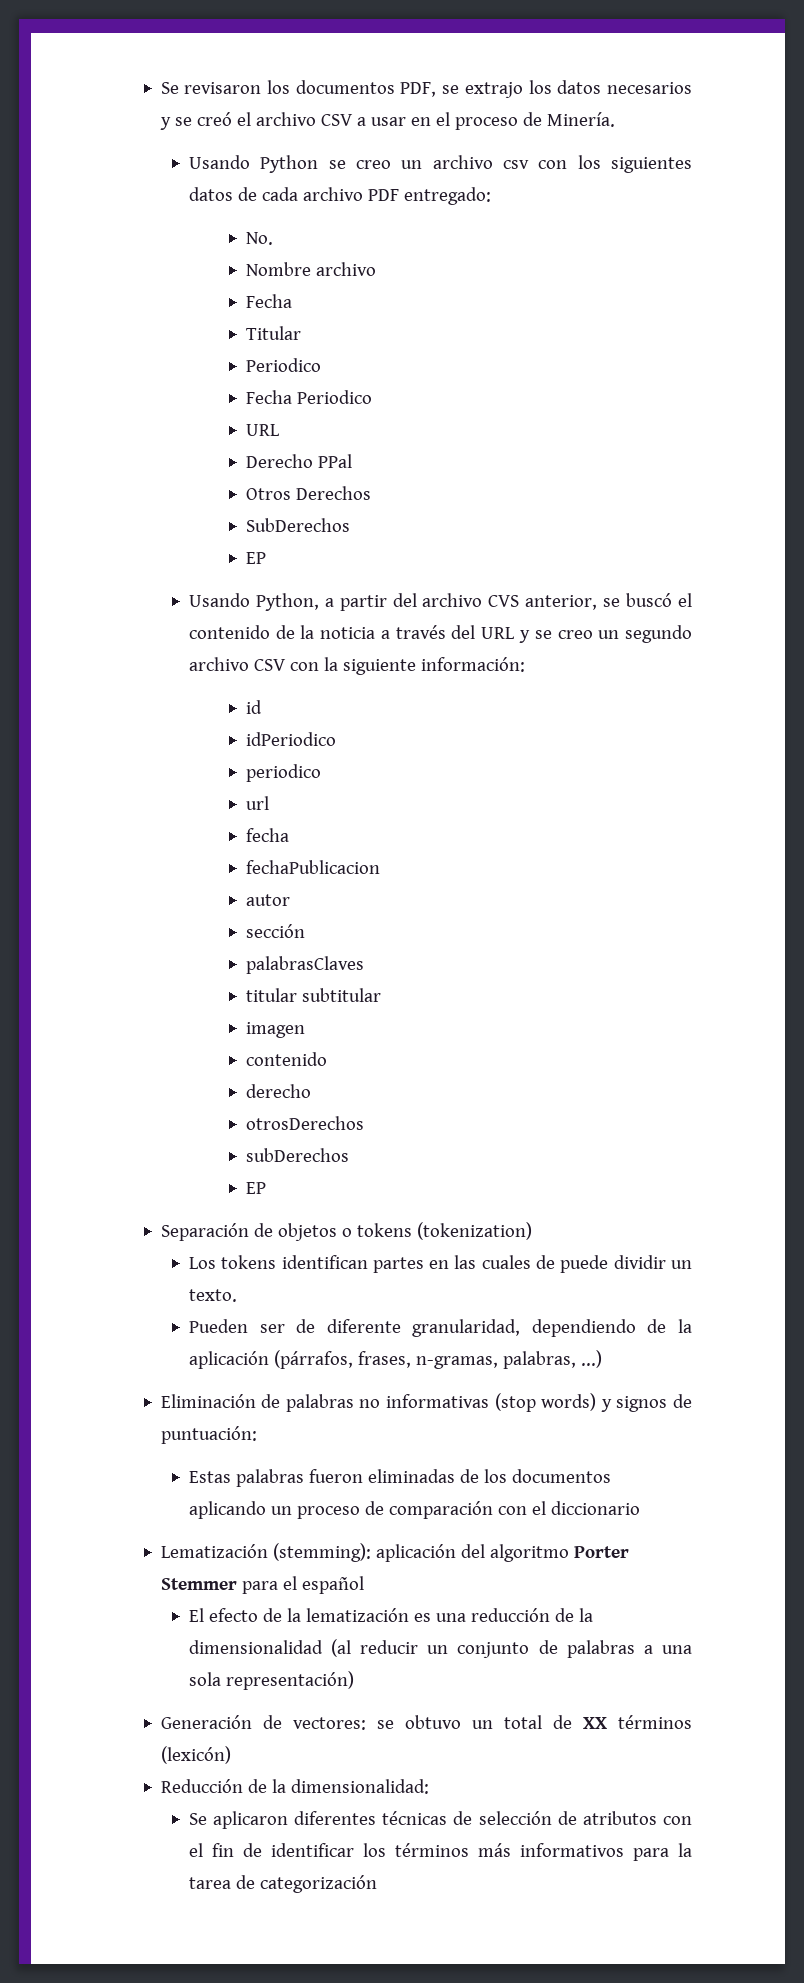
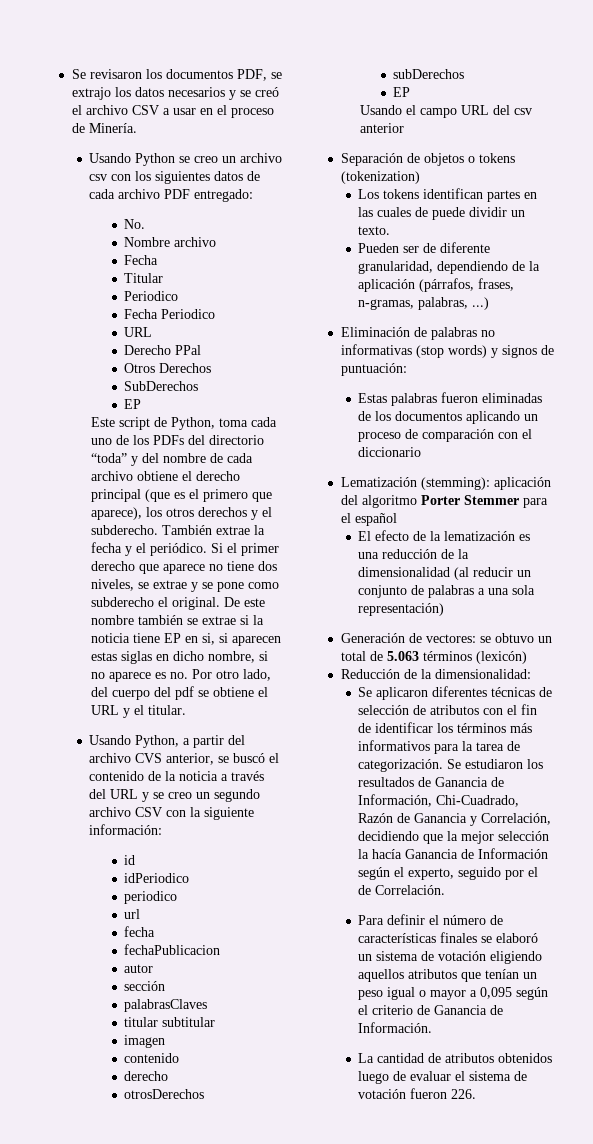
+ Este script de Python, toma cada uno de los PDFs del directorio “toda” y del nombre de cada archivo obtiene el derecho principal (que es el primero que aparece), los otros derechos y el subderecho. También extrae la fecha y el periódico. Si el primer derecho que aparece no tiene dos niveles, se extrae y se pone como subderecho el original. De este nombre también se extrae si la noticia tiene EP en si, si aparecen estas siglas en dicho nombre, si no aparece es no. Por otro lado, del cuerpo del pdf se obtiene el URL y el titular.
+ Usando el campo URL del csv anterior
- Generación de vectores: se obtuvo un total de XX términos (lexicón)
+ Generación de vectores: se obtuvo un total de 5.063 términos (lexicón)
- Se aplicaron diferentes técnicas de selección de atributos con el fin de identificar los términos más informativos para la tarea de categorización
+ Se aplicaron diferentes técnicas de selección de atributos con el fin de identificar los términos más informativos para la tarea de categorización. Se estudiaron los resultados de Ganancia de Información, Chi-Cuadrado, Razón de Ganancia y Correlación, decidiendo que la mejor selección la hacía Ganancia de Información según el experto, seguido por el de Correlación.
+ Para definir el número de características finales se elaboró un sistema de votación eligiendo aquellos atributos que tenían un peso igual o mayor a 0,095 según el criterio de Ganancia de Información.
+ La cantidad de atributos obtenidos luego de evaluar el sistema de votación fueron 226.

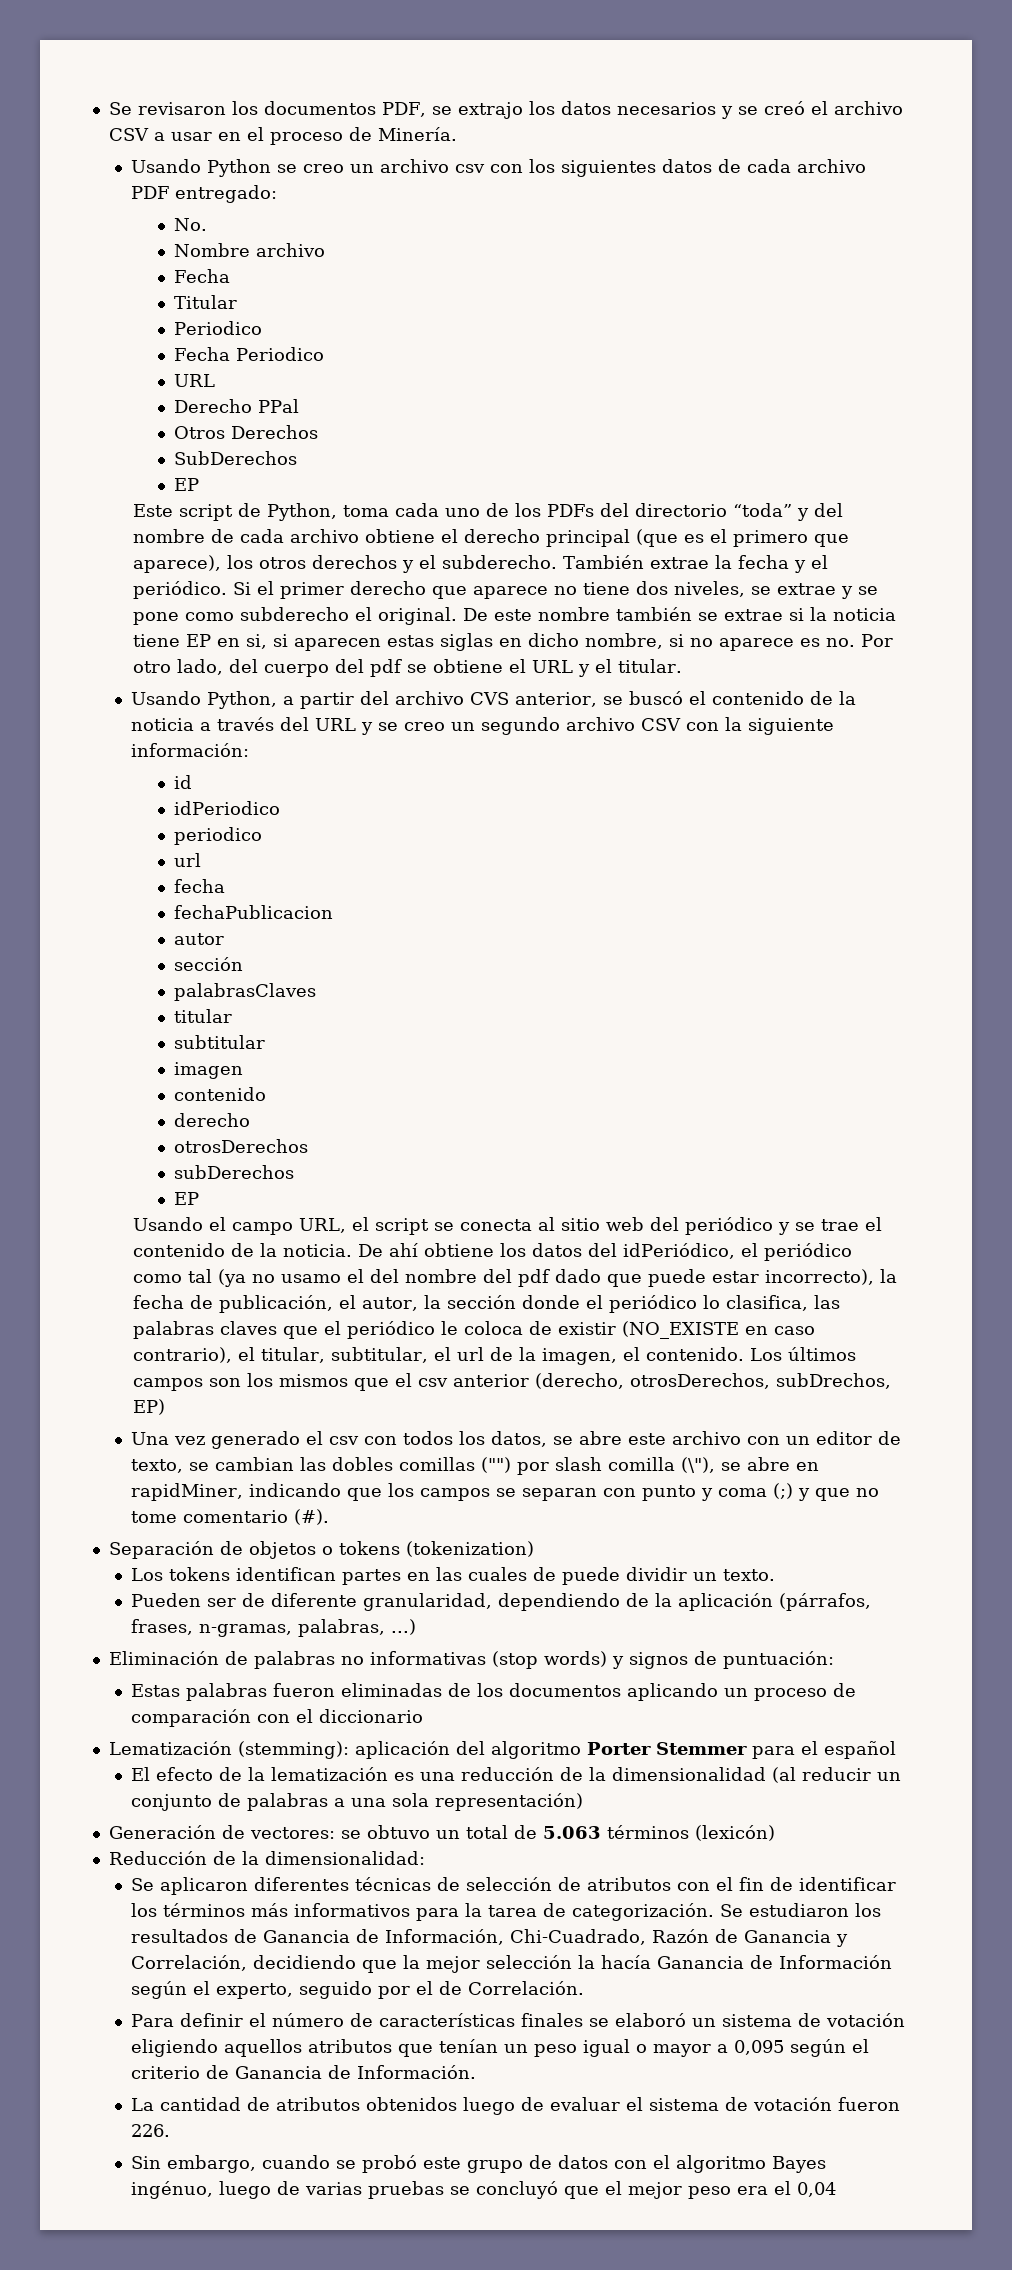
- titular subtitular
+ titular
+ subtitular
- Usando el campo URL del csv anterior
+ Usando el campo URL, el script se conecta al sitio web del periódico y se trae el contenido de la noticia. De ahí obtiene los datos del idPeriódico, el periódico como tal (ya no usamo el del nombre del pdf dado que puede estar incorrecto), la fecha de publicación, el autor, la sección donde el periódico lo clasifica, las palabras claves que el periódico le coloca de existir (NO_EXISTE en caso contrario), el titular, subtitular, el url de la imagen, el contenido. Los últimos campos son los mismos que el csv anterior (derecho, otrosDerechos, subDrechos, EP)
+ Una vez generado el csv con todos los datos, se abre este archivo con un editor de texto, se cambian las dobles comillas ("") por slash comilla (\"), se abre en rapidMiner, indicando que los campos se separan con punto y coma (;) y que no tome comentario (#).
+ Sin embargo, cuando se probó este grupo de datos con el algoritmo Bayes ingénuo, luego de varias pruebas se concluyó que el mejor peso era el 0,04

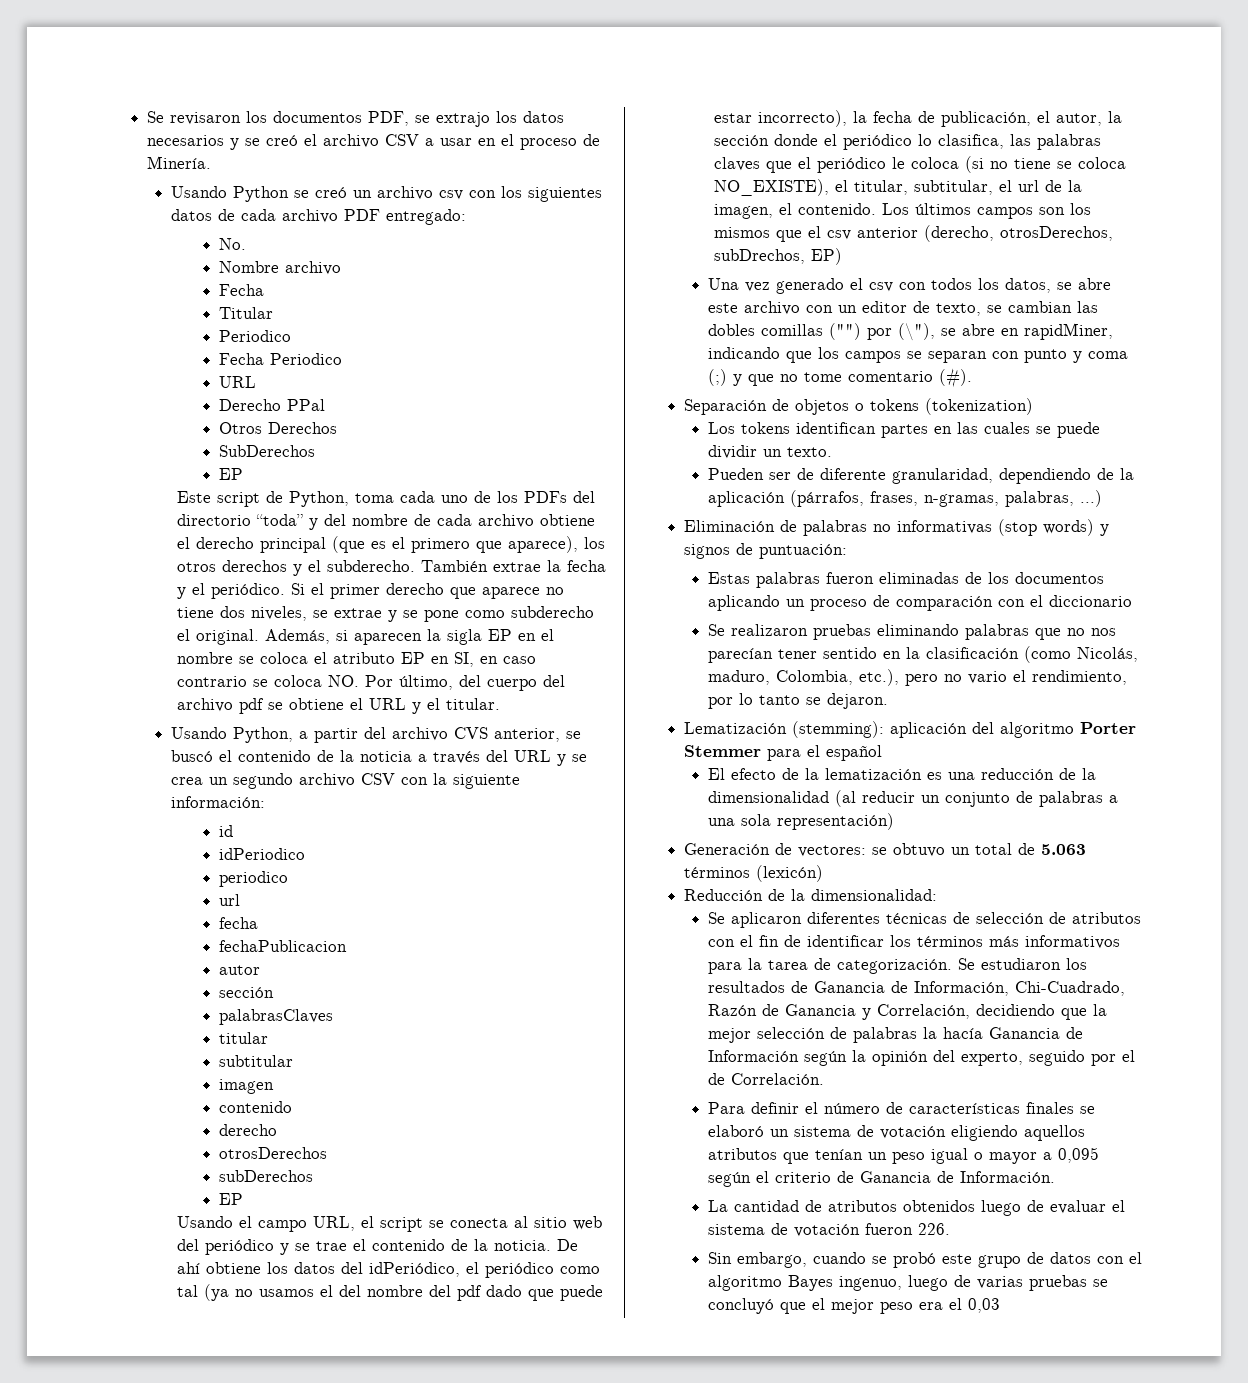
- Usando Python se creo un archivo csv con los siguientes datos de cada archivo PDF entregado:
+ Usando Python se creó un archivo csv con los siguientes datos de cada archivo PDF entregado:
- De este nombre también se extrae si la noticia tiene EP en si, si aparecen estas siglas en dicho nombre, si no aparece es no. Por otro lado, del cuerpo del pdf se obtiene el URL y el titular.
+ Además, si aparecen la sigla EP en el nombre se coloca el atributo EP en SI, en caso contrario se coloca NO. Por último, del cuerpo del archivo pdf se obtiene el URL y el titular.
- Usando Python, a partir del archivo CVS anterior, se buscó el contenido de la noticia a través del URL y se creo un segundo archivo CSV con la siguiente información:
+ Usando Python, a partir del archivo CVS anterior, se buscó el contenido de la noticia a través del URL y se crea un segundo archivo CSV con la siguiente información:
- De ahí obtiene los datos del idPeriódico, el periódico como tal (ya no usamo el del nombre del pdf dado que puede estar incorrecto), la fecha de publicación, el autor, la sección donde el periódico lo clasifica, las palabras claves que el periódico le coloca de existir (NO_EXISTE en caso contrario), el titular, subtitular, el url de la imagen, el contenido.
+ De ahí obtiene los datos del idPeriódico, el periódico como tal (ya no usamos el del nombre del pdf dado que puede estar incorrecto), la fecha de publicación, el autor, la sección donde el periódico lo clasifica, las palabras claves que el periódico le coloca (si no tiene se coloca NO_EXISTE), el titular, subtitular, el url de la imagen, el contenido.
- Una vez generado el csv con todos los datos, se abre este archivo con un editor de texto, se cambian las dobles comillas ("") por slash comilla (\"), se abre en rapidMiner, indicando que los campos se separan con punto y coma (;) y que no tome comentario (#).
+ Una vez generado el csv con todos los datos, se abre este archivo con un editor de texto, se cambian las dobles comillas ("") por (\"), se abre en rapidMiner, indicando que los campos se separan con punto y coma (;) y que no tome comentario (#).
- Los tokens identifican partes en las cuales de puede dividir un texto.
+ Los tokens identifican partes en las cuales se puede dividir un texto.
+ Se realizaron pruebas eliminando palabras que no nos parecían tener sentido en la clasificación (como Nicolás, maduro, Colombia, etc.), pero no vario el rendimiento, por lo tanto se dejaron.
- Se estudiaron los resultados de Ganancia de Información, Chi-Cuadrado, Razón de Ganancia y Correlación, decidiendo que la mejor selección la hacía Ganancia de Información según el experto, seguido por el de Correlación.
+ Se estudiaron los resultados de Ganancia de Información, Chi-Cuadrado, Razón de Ganancia y Correlación, decidiendo que la mejor selección de palabras la hacía Ganancia de Información según la opinión del experto, seguido por el de Correlación.
- Sin embargo, cuando se probó este grupo de datos con el algoritmo Bayes ingénuo, luego de varias pruebas se concluyó que el mejor peso era el 0,04
+ Sin embargo, cuando se probó este grupo de datos con el algoritmo Bayes ingenuo, luego de varias pruebas se concluyó que el mejor peso era el 0,03

